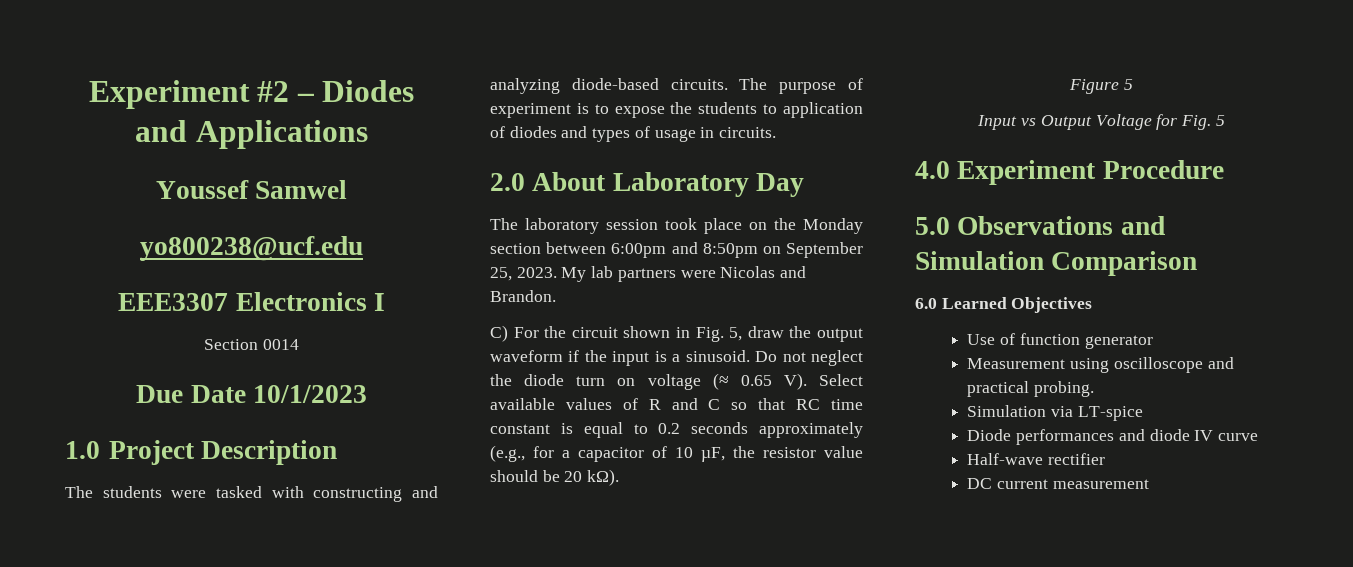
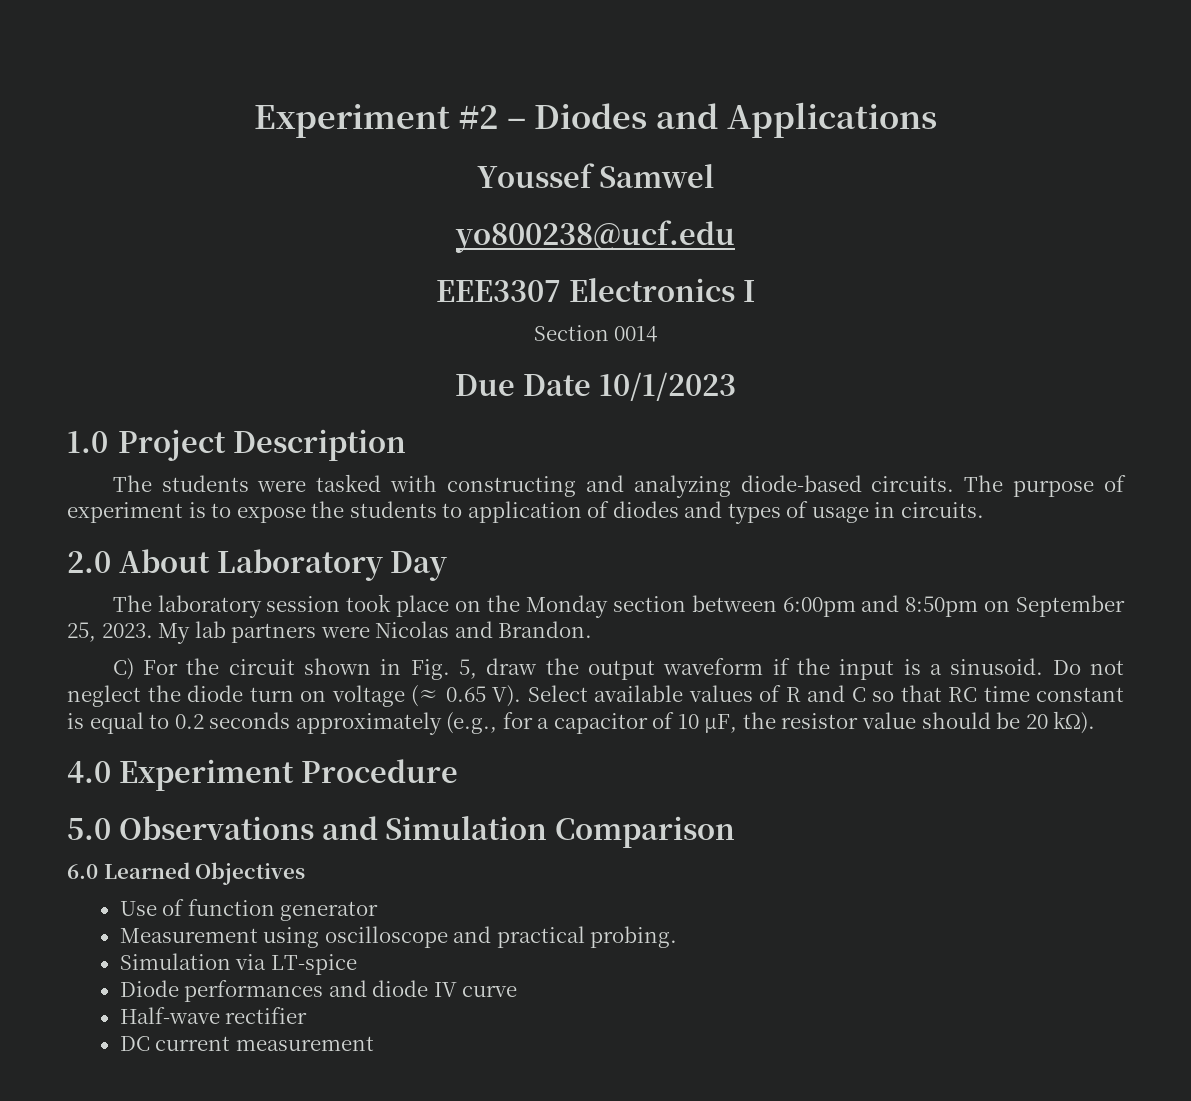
- Figure 5
- Input vs Output Voltage for Fig. 5

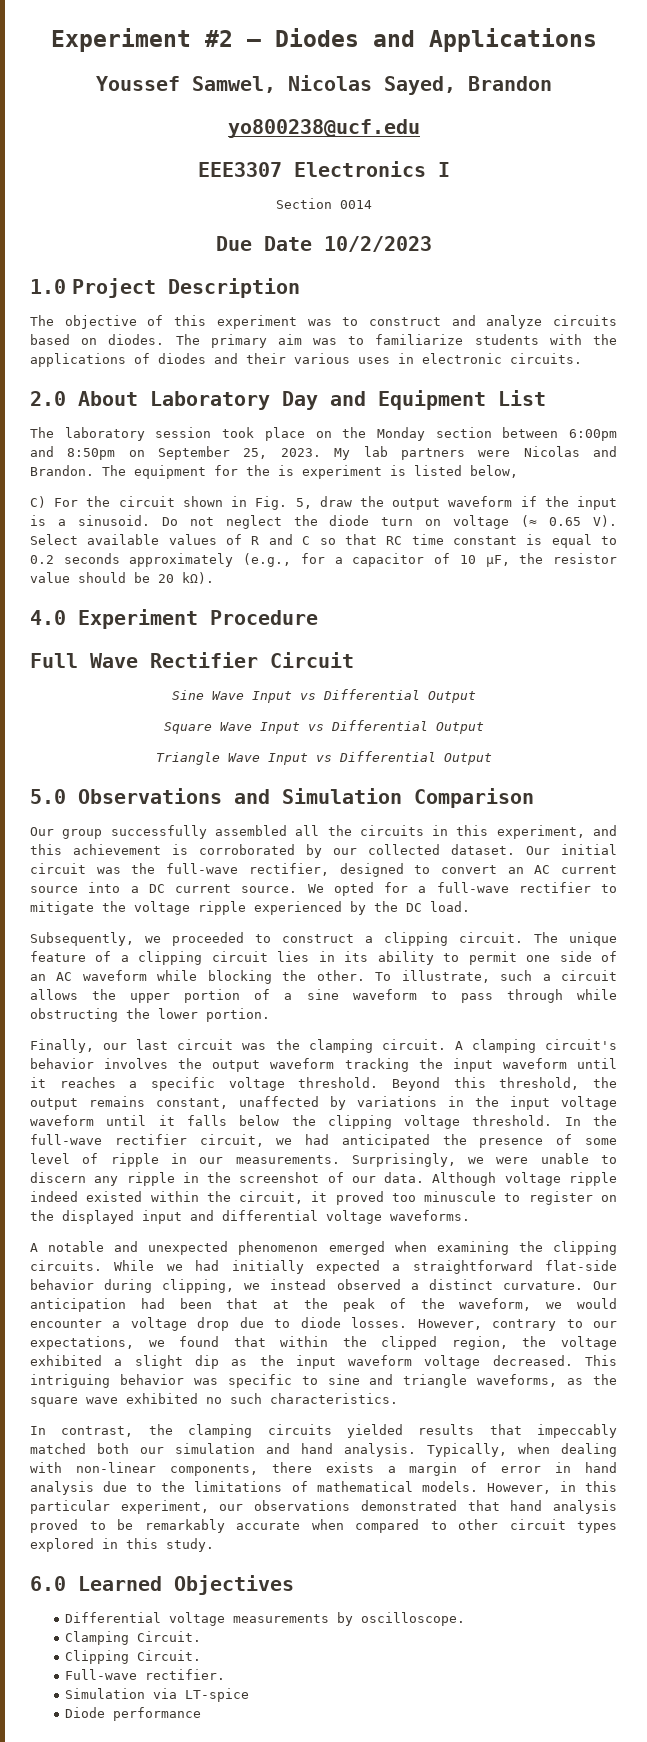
- Youssef Samwel
+ Youssef Samwel, Nicolas Sayed, Brandon
- Due Date 10/1/2023
+ Due Date 10/2/2023
- The students were tasked with constructing and analyzing diode-based circuits. The purpose of experiment is to expose the students to application of diodes and types of usage in circuits.
+ The objective of this experiment was to construct and analyze circuits based on diodes. The primary aim was to familiarize students with the applications of diodes and their various uses in electronic circuits.
- 2.0 About Laboratory Day
+ 2.0 About Laboratory Day and Equipment List
+ The equipment for the is experiment is listed below,
+ Full Wave Rectifier Circuit
+ Sine Wave Input vs Differential Output
+ Square Wave Input vs Differential Output
+ Triangle Wave Input vs Differential Output
+ Our group successfully assembled all the circuits in this experiment, and this achievement is corroborated by our collected dataset. Our initial circuit was the full-wave rectifier, designed to convert an AC current source into a DC current source. We opted for a full-wave rectifier to mitigate the voltage ripple experienced by the DC load.
+ Subsequently, we proceeded to construct a clipping circuit. The unique feature of a clipping circuit lies in its ability to permit one side of an AC waveform while blocking the other. To illustrate, such a circuit allows the upper portion of a sine waveform to pass through while obstructing the lower portion.
+ Finally, our last circuit was the clamping circuit. A clamping circuit's behavior involves the output waveform tracking the input waveform until it reaches a specific voltage threshold. Beyond this threshold, the output remains constant, unaffected by variations in the input voltage waveform until it falls below the clipping voltage threshold. In the full-wave rectifier circuit, we had anticipated the presence of some level of ripple in our measurements. Surprisingly, we were unable to discern any ripple in the screenshot of our data. Although voltage ripple indeed existed within the circuit, it proved too minuscule to register on the displayed input and differential voltage waveforms.
+ A notable and unexpected phenomenon emerged when examining the clipping circuits. While we had initially expected a straightforward flat-side behavior during clipping, we instead observed a distinct curvature. Our anticipation had been that at the peak of the waveform, we would encounter a voltage drop due to diode losses. However, contrary to our expectations, we found that within the clipped region, the voltage exhibited a slight dip as the input waveform voltage decreased. This intriguing behavior was specific to sine and triangle waveforms, as the square wave exhibited no such characteristics.
+ In contrast, the clamping circuits yielded results that impeccably matched both our simulation and hand analysis. Typically, when dealing with non-linear components, there exists a margin of error in hand analysis due to the limitations of mathematical models. However, in this particular experiment, our observations demonstrated that hand analysis proved to be remarkably accurate when compared to other circuit types explored in this study.
  6.0 Learned Objectives
- Use of function generator
- Measurement using oscilloscope and practical probing.
+ Differential voltage measurements by oscilloscope.
+ Clamping Circuit.
+ Clipping Circuit.
+ Full-wave rectifier.
  Simulation via LT-spice
- Diode performances and diode IV curve
- Half-wave rectifier
- DC current measurement
+ Diode performance

